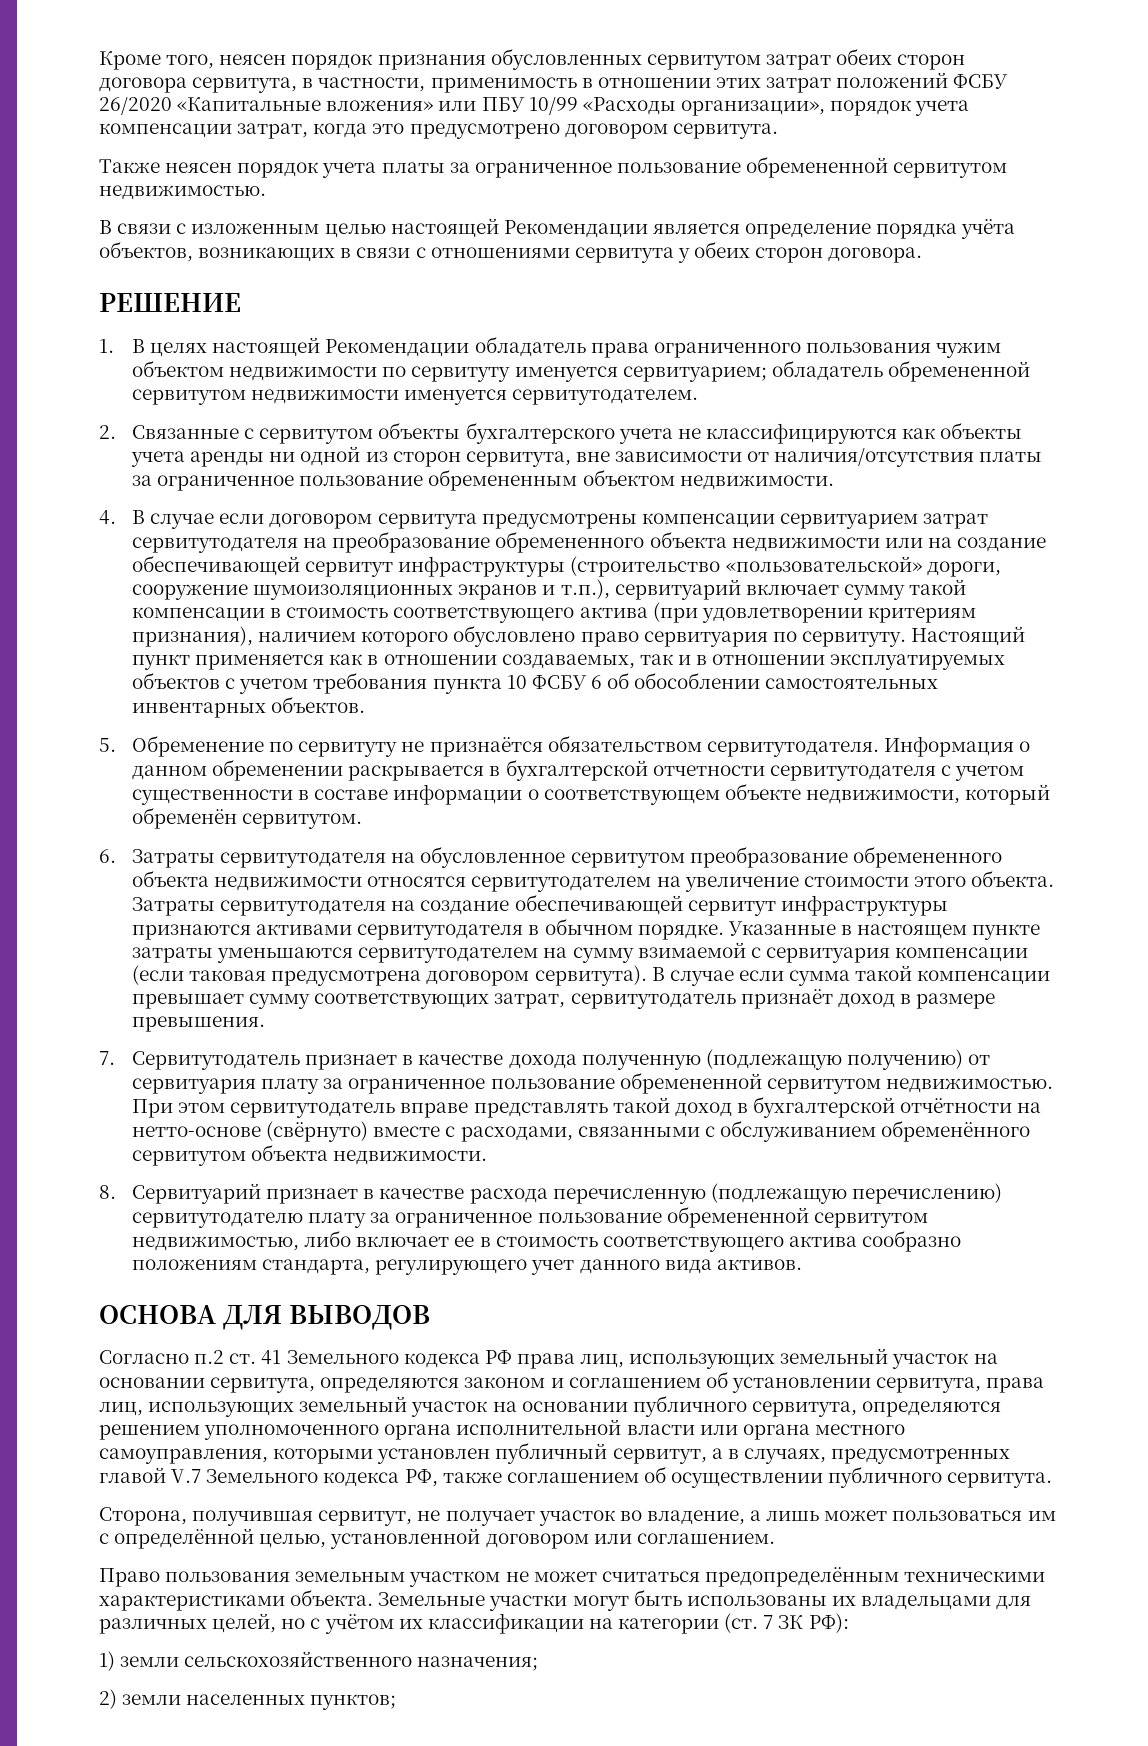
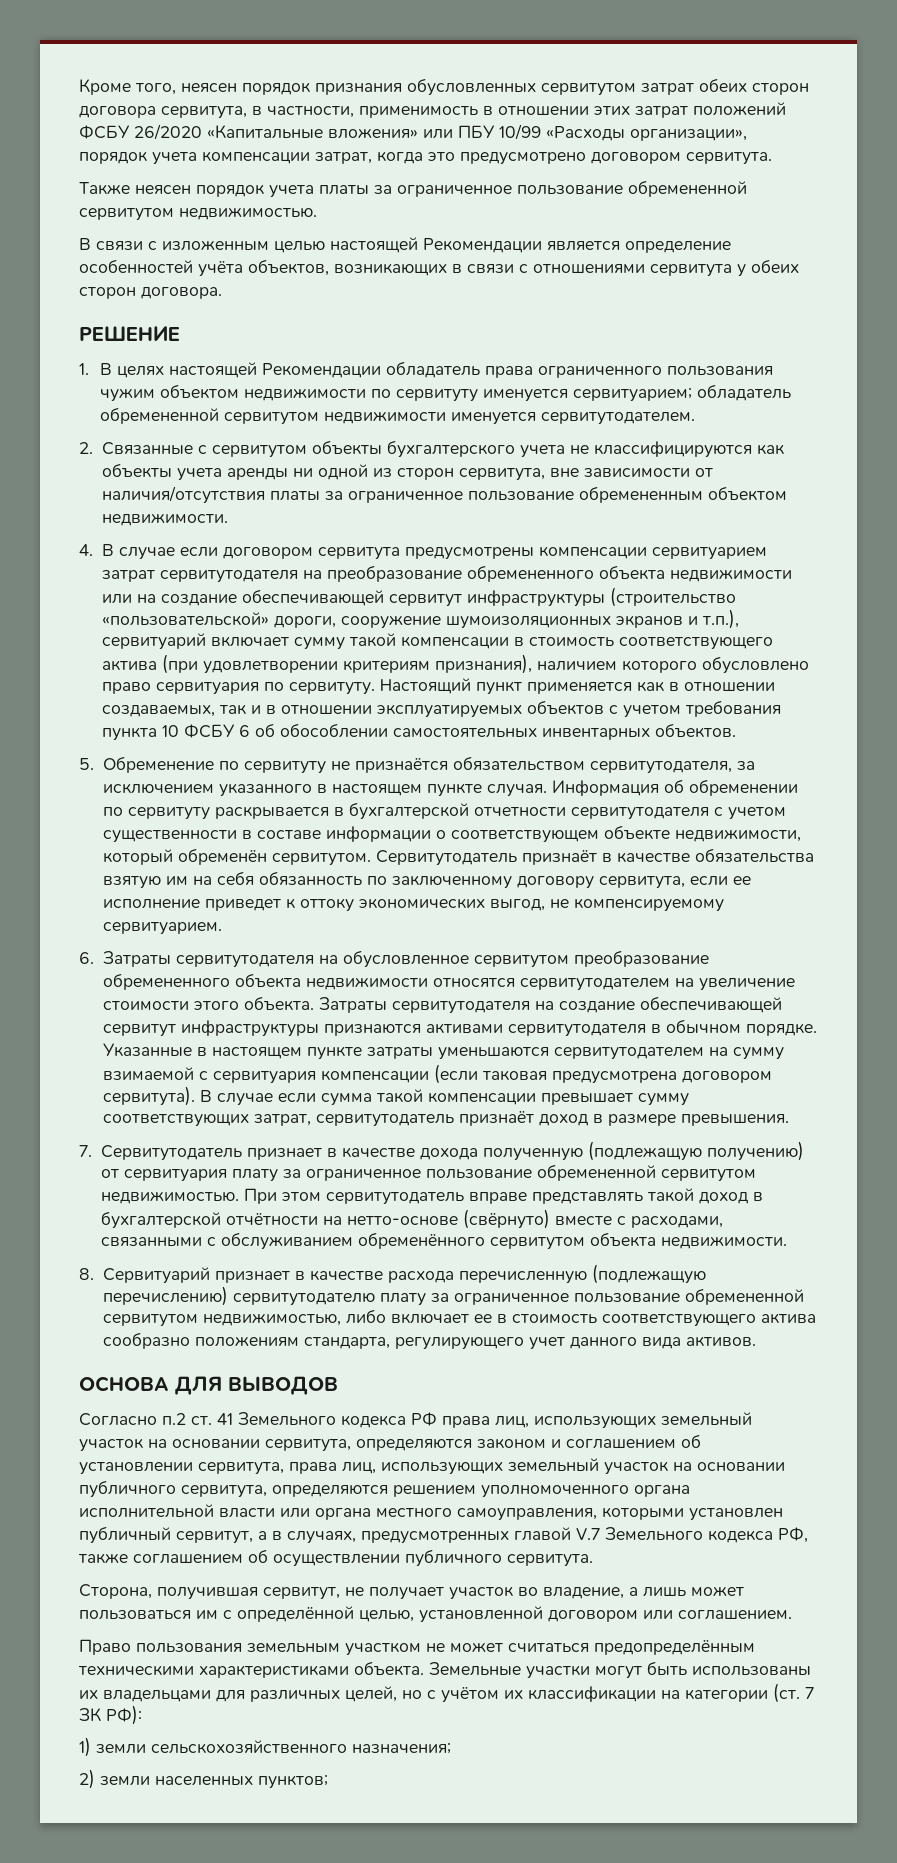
- В связи с изложенным целью настоящей Рекомендации является определение порядка учёта объектов, возникающих в связи с отношениями сервитута у обеих сторон договора.
+ В связи с изложенным целью настоящей Рекомендации является определение особенностей учёта объектов, возникающих в связи с отношениями сервитута у обеих сторон договора.
- 5. Обременение по сервитуту не признаётся обязательством сервитутодателя. Информация о данном обременении раскрывается в бухгалтерской отчетности сервитутодателя с учетом существенности в составе информации о соответствующем объекте недвижимости, который обременён сервитутом.
+ 5. Обременение по сервитуту не признаётся обязательством сервитутодателя, за исключением указанного в настоящем пункте случая. Информация об обременении по сервитуту раскрывается в бухгалтерской отчетности сервитутодателя с учетом существенности в составе информации о соответствующем объекте недвижимости, который обременён сервитутом. Сервитутодатель признаёт в качестве обязательства взятую им на себя обязанность по заключенному договору сервитута, если ее исполнение приведет к оттоку экономических выгод, не компенсируемому сервитуарием.

